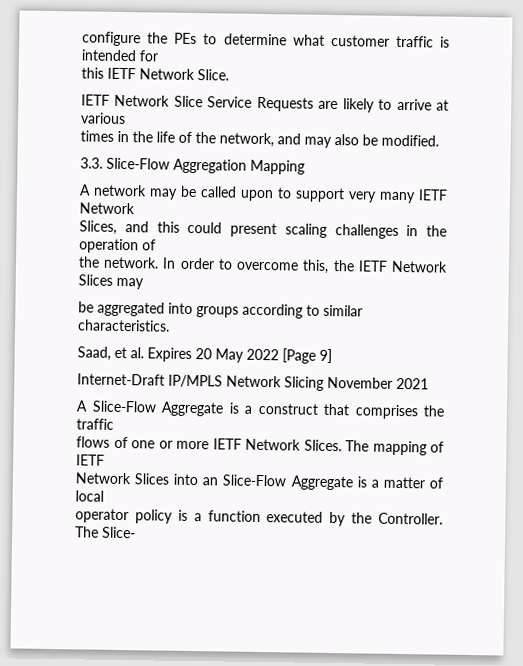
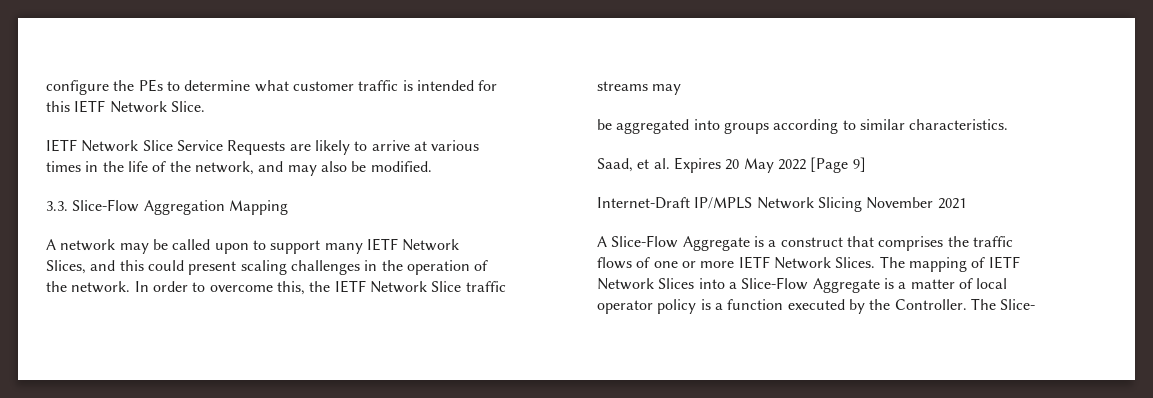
- A network may be called upon to support very many IETF Network
+ A network may be called upon to support many IETF Network
- In order to overcome this, the IETF Network Slices may
+ In order to overcome this, the IETF Network Slice traffic streams may
- Network Slices into an Slice-Flow Aggregate is a matter of local
+ Network Slices into a Slice-Flow Aggregate is a matter of local

